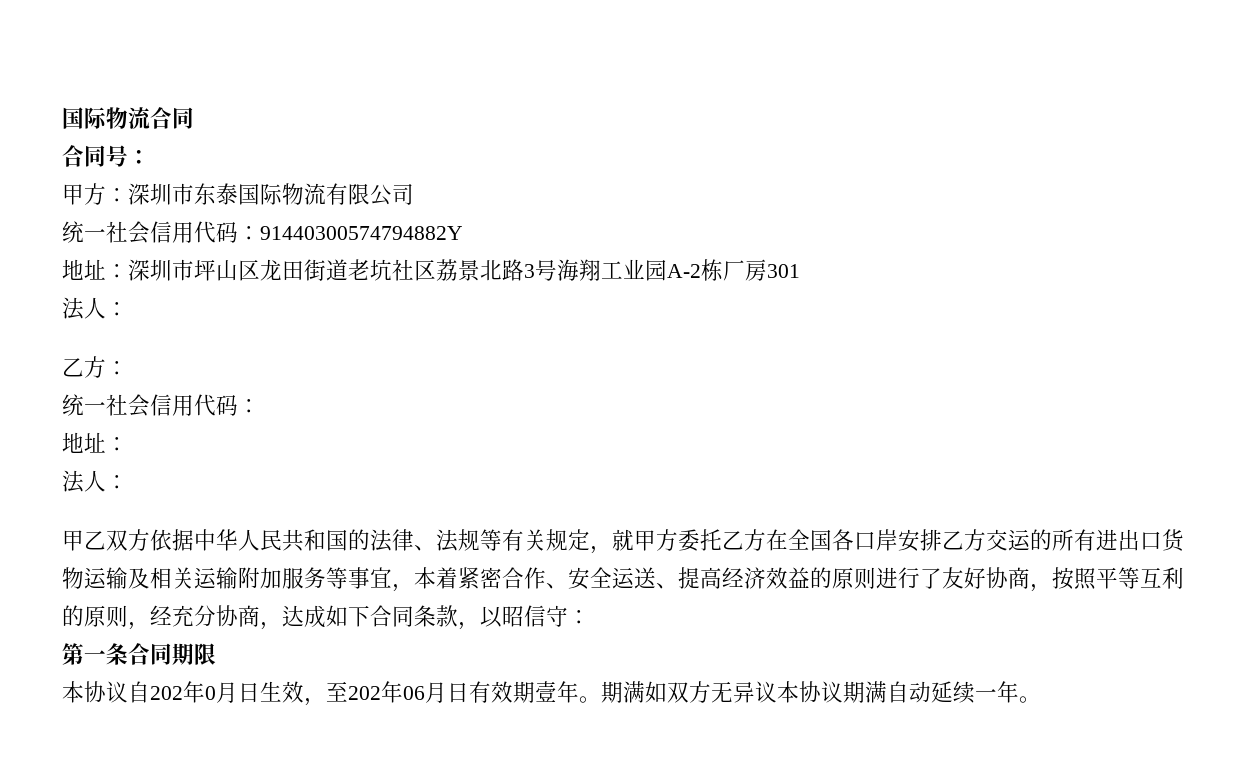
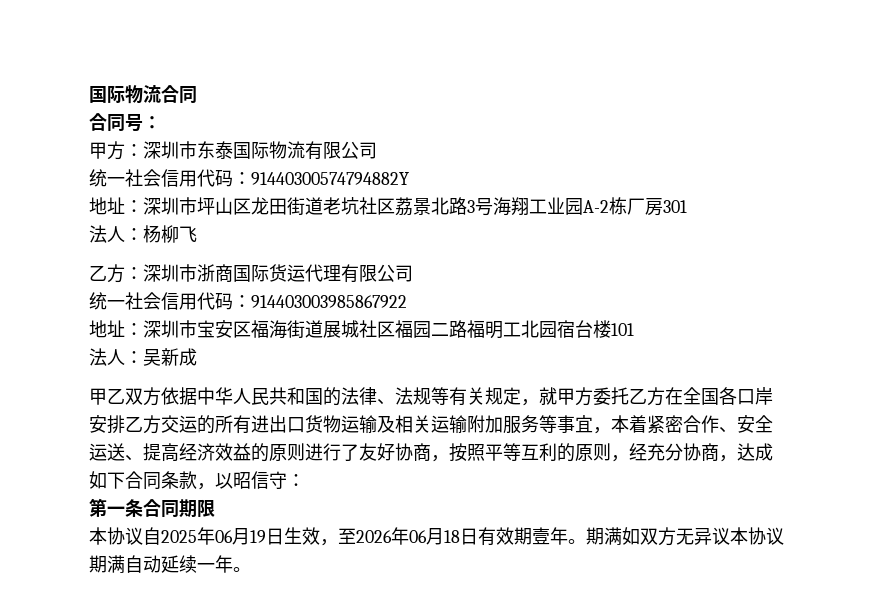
  地址：深圳市坪山区龙田街道老坑社区荔景北路3号海翔工业园A-2栋厂房301
- 法人：
+ 法人：杨柳飞
- 乙方：
- 统一社会信用代码：
- 地址：
- 法人：
+ 乙方：深圳市浙商国际货运代理有限公司
+ 统一社会信用代码：914403003985867922
+ 地址：深圳市宝安区福海街道展城社区福园二路福明工北园宿台楼101
+ 法人：吴新成
- 本协议自202年0月日生效，至202年06月日有效期壹年。
+ 本协议自2025年06月19日生效，至2026年06月18日有效期壹年。

